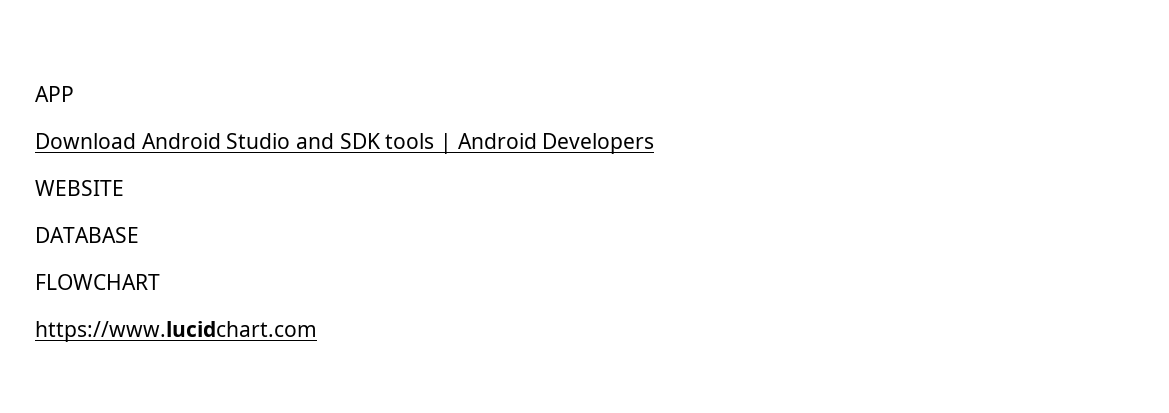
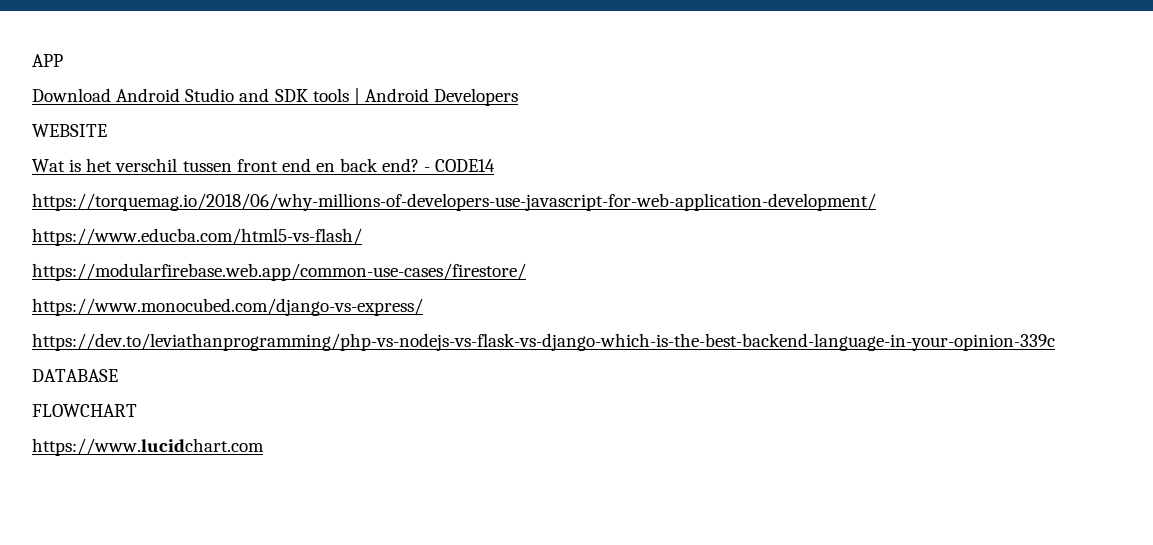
+ Wat is het verschil tussen front end en back end? - CODE14
+ https://torquemag.io/2018/06/why-millions-of-developers-use-javascript-for-web-application-development/
+ https://www.educba.com/html5-vs-flash/
+ https://modularfirebase.web.app/common-use-cases/firestore/
+ https://www.monocubed.com/django-vs-express/
+ https://dev.to/leviathanprogramming/php-vs-nodejs-vs-flask-vs-django-which-is-the-best-backend-language-in-your-opinion-339c

